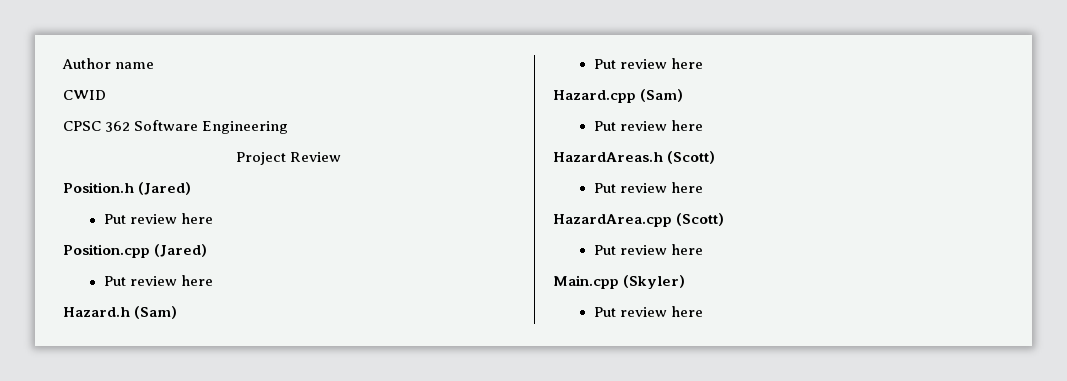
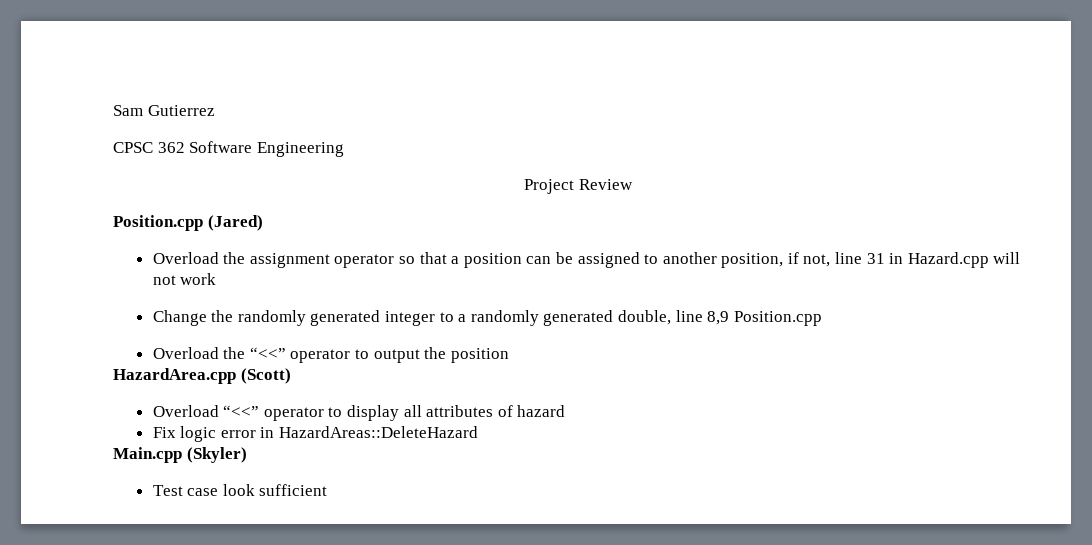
- Author name
- CWID
+ Sam Gutierrez
- Position.h (Jared)
- Put review here
  Position.cpp (Jared)
- Put review here
- Hazard.h (Sam)
- Put review here
- Hazard.cpp (Sam)
- Put review here
- HazardAreas.h (Scott)
- Put review here
+ Overload the assignment operator so that a position can be assigned to another position, if not, line 31 in Hazard.cpp will not work
+ Change the randomly generated integer to a randomly generated double, line 8,9 Position.cpp
+ Overload the “<<” operator to output the position
  HazardArea.cpp (Scott)
- Put review here
+ Overload “<<” operator to display all attributes of hazard
+ Fix logic error in HazardAreas::DeleteHazard
  Main.cpp (Skyler)
- Put review here
+ Test case look sufficient

